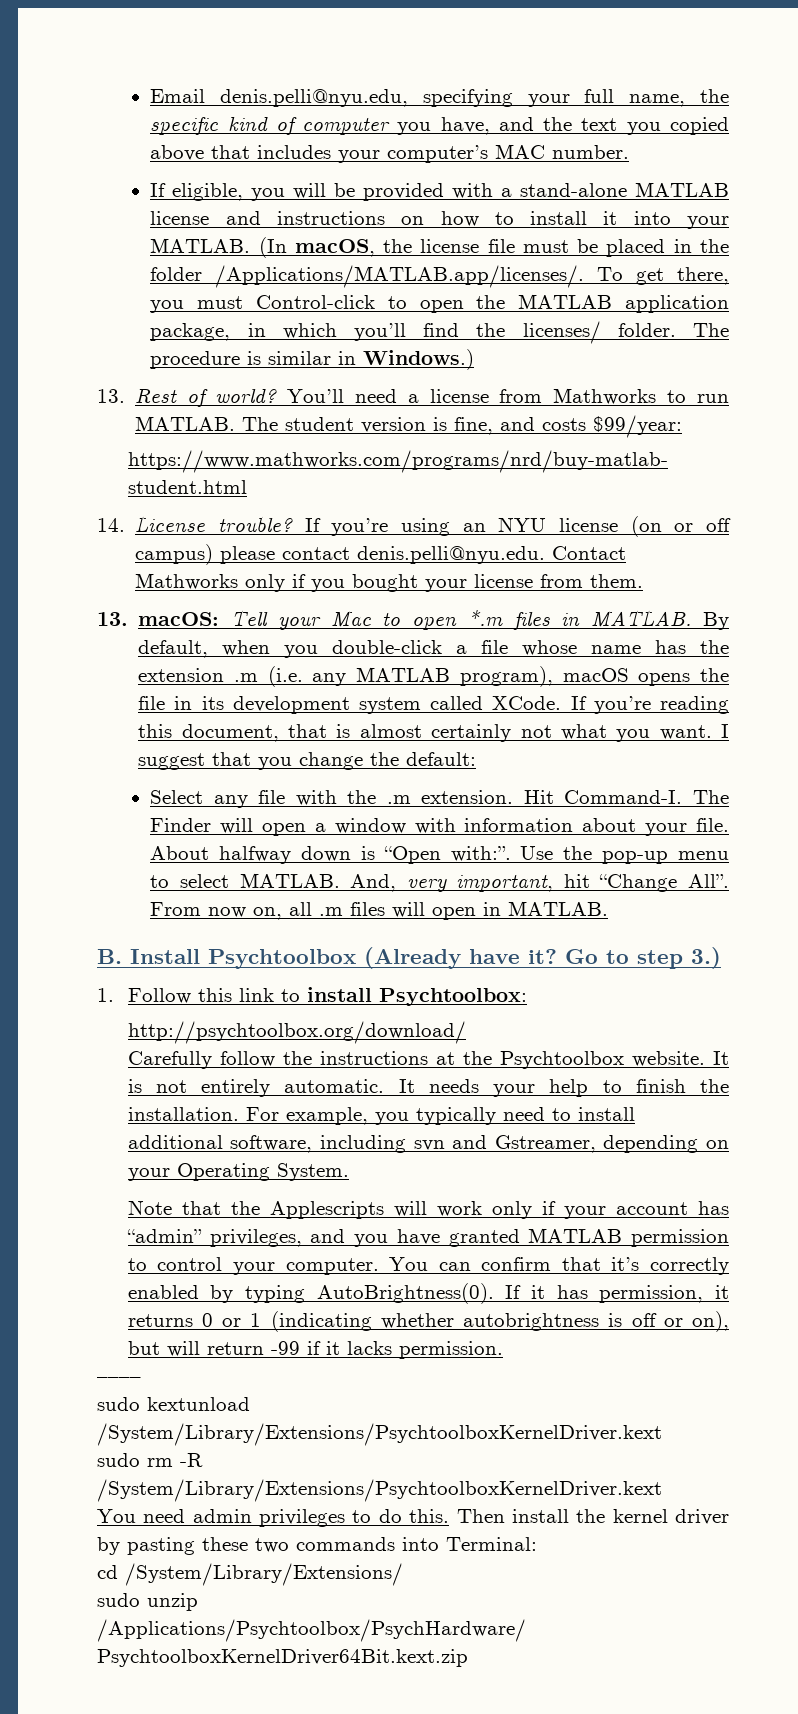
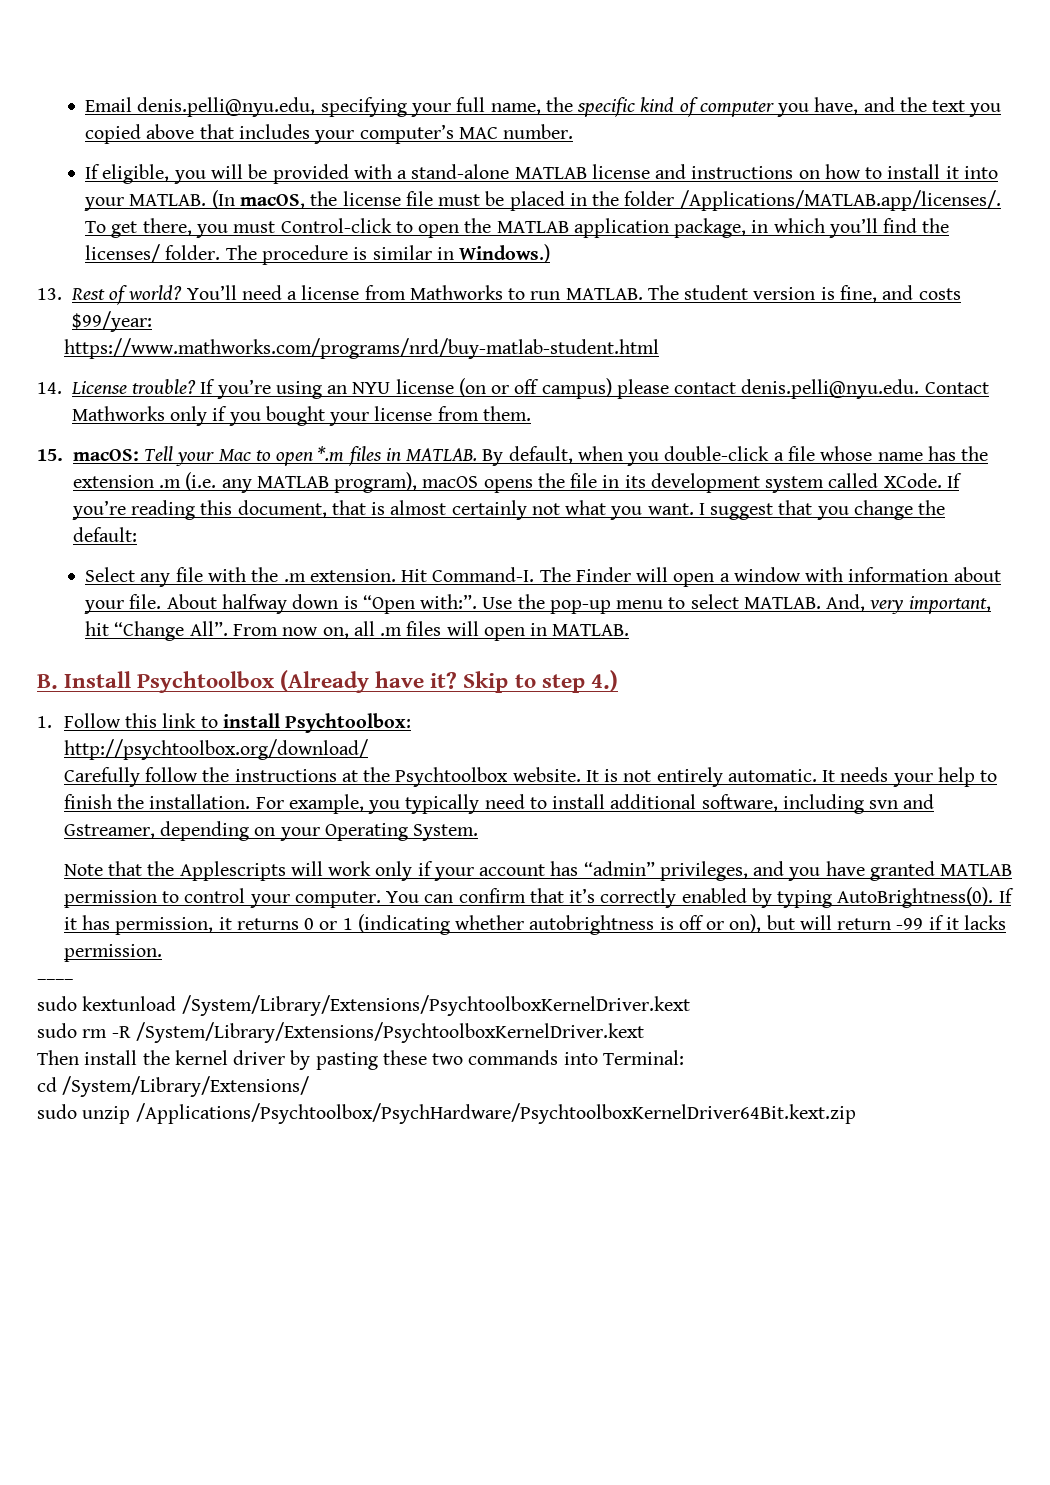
- 13. macOS: Tell your Mac to open *.m files in MATLAB.
+ 15. macOS: Tell your Mac to open *.m files in MATLAB.
- Go to step 3.)
+ Skip to step 4.)
- You need admin privileges to do this.

